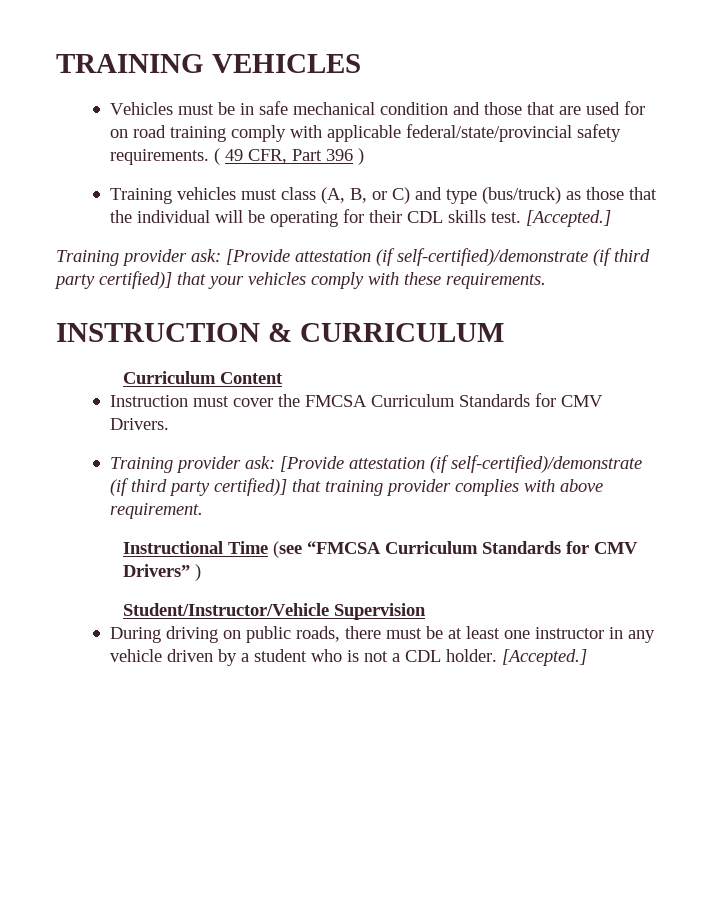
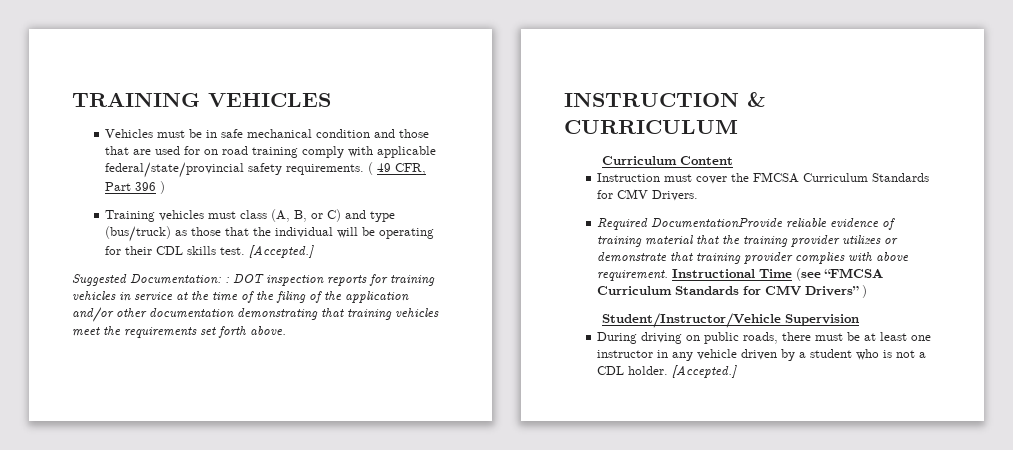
- Training provider ask: [Provide attestation (if self-certified)/demonstrate (if third party certified)] that your vehicles comply with these requirements.
+ Suggested Documentation: : DOT inspection reports for training vehicles in service at the time of the filing of the application and/or other documentation demonstrating that training vehicles meet the requirements set forth above.
- Training provider ask: [Provide attestation (if self-certified)/demonstrate (if third party certified)] that training provider complies with above requirement.
- Instructional Time (see “FMCSA Curriculum Standards for CMV Drivers” )
+ Required DocumentationProvide reliable evidence of training material that the training provider utilizes or demonstrate that training provider complies with above requirement. Instructional Time (see “FMCSA Curriculum Standards for CMV Drivers” )

